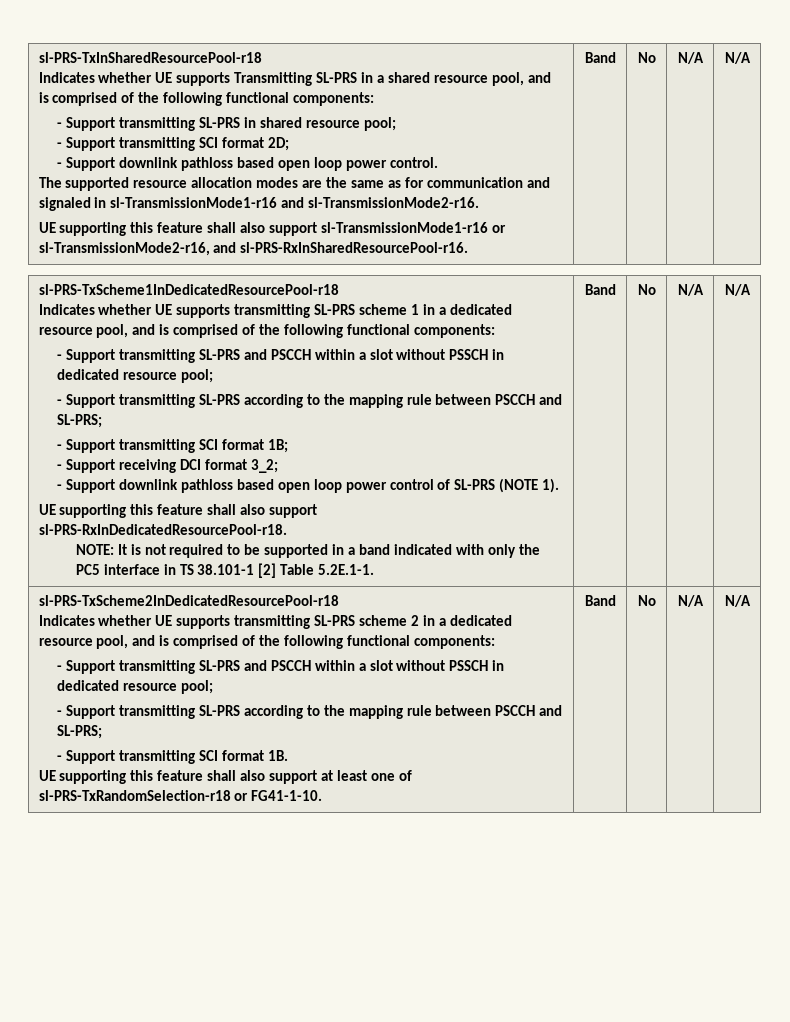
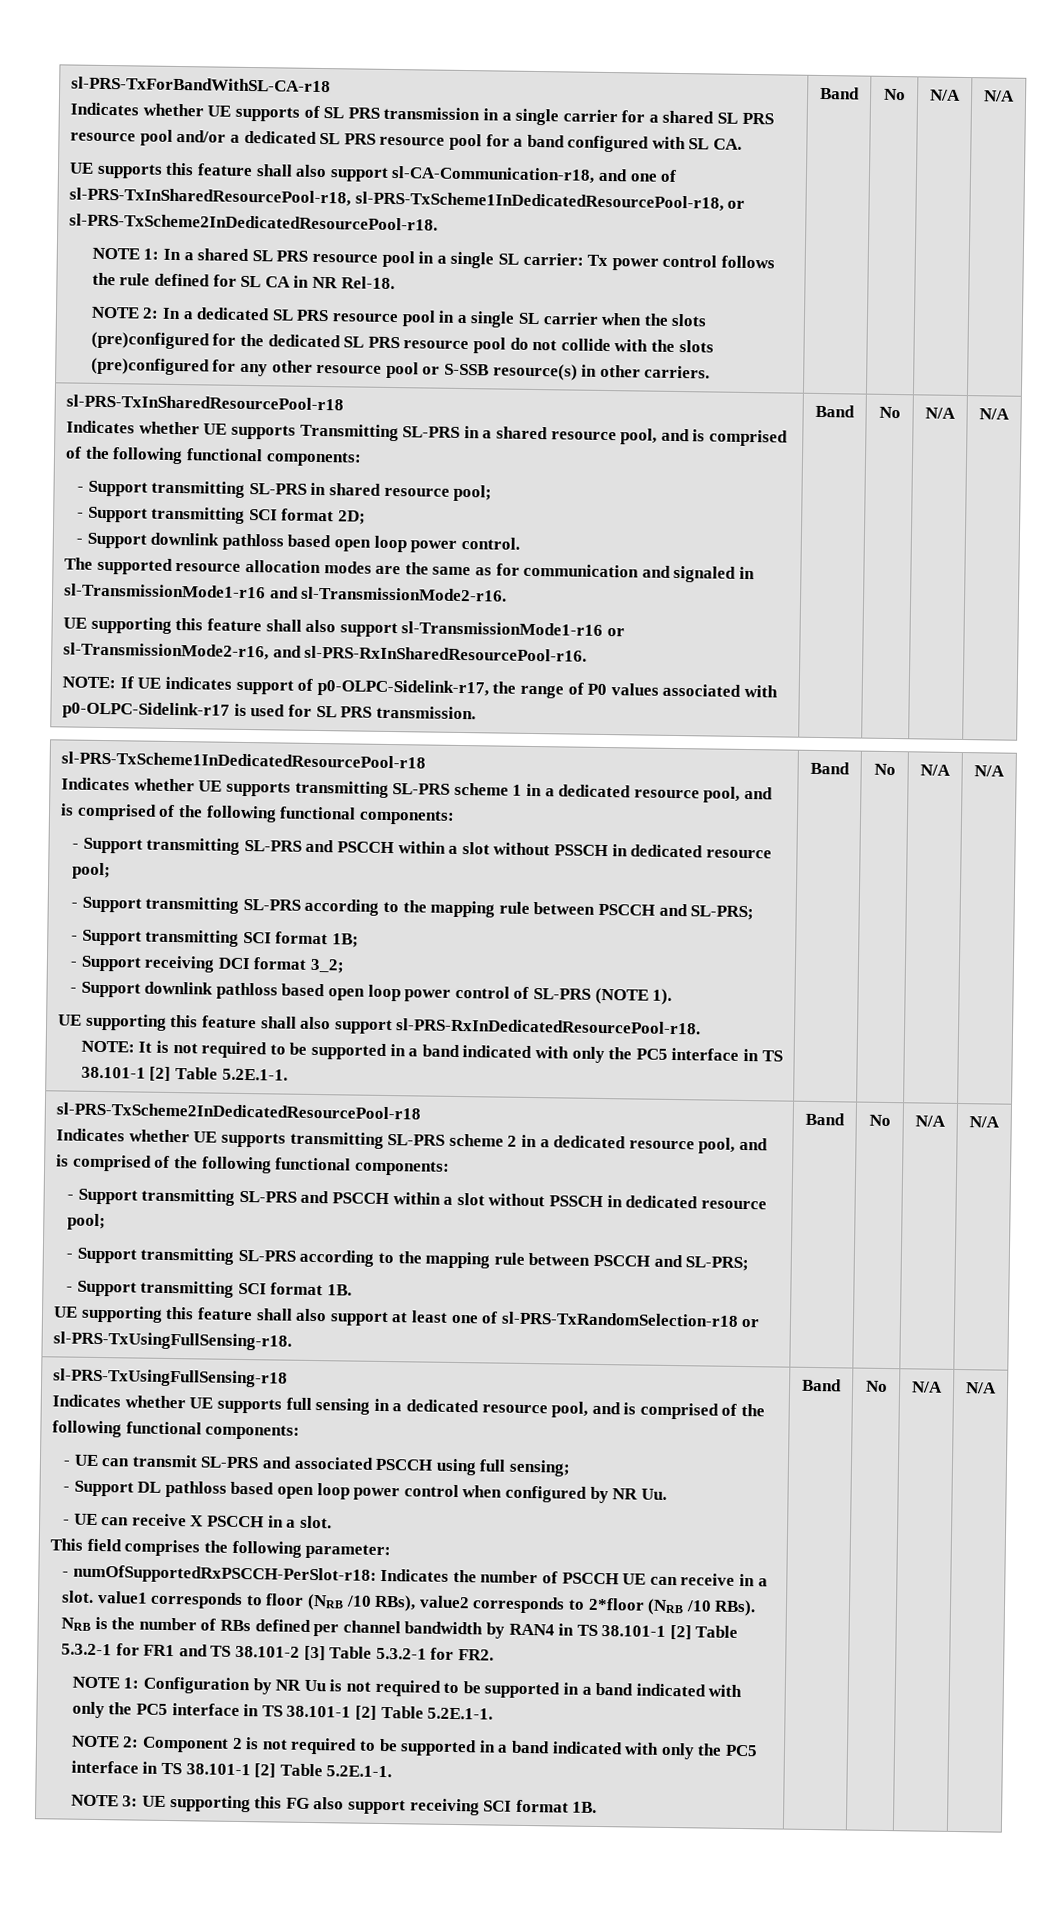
+ sl-PRS-TxForBandWithSL-CA-r18
+ Indicates whether UE supports of SL PRS transmission in a single carrier for a shared SL PRS resource pool and/or a dedicated SL PRS resource pool for a band configured with SL CA.
+ UE supports this feature shall also support sl-CA-Communication-r18, and one of sl-PRS-TxInSharedResourcePool-r18, sl-PRS-TxScheme1InDedicatedResourcePool-r18, or sl-PRS-TxScheme2InDedicatedResourcePool-r18.
+ NOTE 1: In a shared SL PRS resource pool in a single SL carrier: Tx power control follows the rule defined for SL CA in NR Rel-18.
+ NOTE 2: In a dedicated SL PRS resource pool in a single SL carrier when the slots (pre)configured for the dedicated SL PRS resource pool do not collide with the slots (pre)configured for any other resource pool or S-SSB resource(s) in other carriers. | Band | No | N/A | N/A
+ NOTE: If UE indicates support of p0-OLPC-Sidelink-r17, the range of P0 values associated with p0-OLPC-Sidelink-r17 is used for SL PRS transmission.
- UE supporting this feature shall also support at least one of sl-PRS-TxRandomSelection-r18 or FG41-1-10. | Band | No | N/A | N/A
+ UE supporting this feature shall also support at least one of sl-PRS-TxRandomSelection-r18 or sl-PRS-TxUsingFullSensing-r18. | Band | No | N/A | N/A
+ sl-PRS-TxUsingFullSensing-r18
+ Indicates whether UE supports full sensing in a dedicated resource pool, and is comprised of the following functional components:
+ - UE can transmit SL-PRS and associated PSCCH using full sensing;
+ - Support DL pathloss based open loop power control when configured by NR Uu.
+ - UE can receive X PSCCH in a slot.
+ This field comprises the following parameter:
+ - numOfSupportedRxPSCCH-PerSlot-r18: Indicates the number of PSCCH UE can receive in a slot. value1 corresponds to floor (NRB /10 RBs), value2 corresponds to 2*floor (NRB /10 RBs). NRB is the number of RBs defined per channel bandwidth by RAN4 in TS 38.101-1 [2] Table 5.3.2-1 for FR1 and TS 38.101-2 [3] Table 5.3.2-1 for FR2.
+ NOTE 1: Configuration by NR Uu is not required to be supported in a band indicated with only the PC5 interface in TS 38.101-1 [2] Table 5.2E.1-1.
+ NOTE 2: Component 2 is not required to be supported in a band indicated with only the PC5 interface in TS 38.101-1 [2] Table 5.2E.1-1.
+ NOTE 3: UE supporting this FG also support receiving SCI format 1B. | Band | No | N/A | N/A

